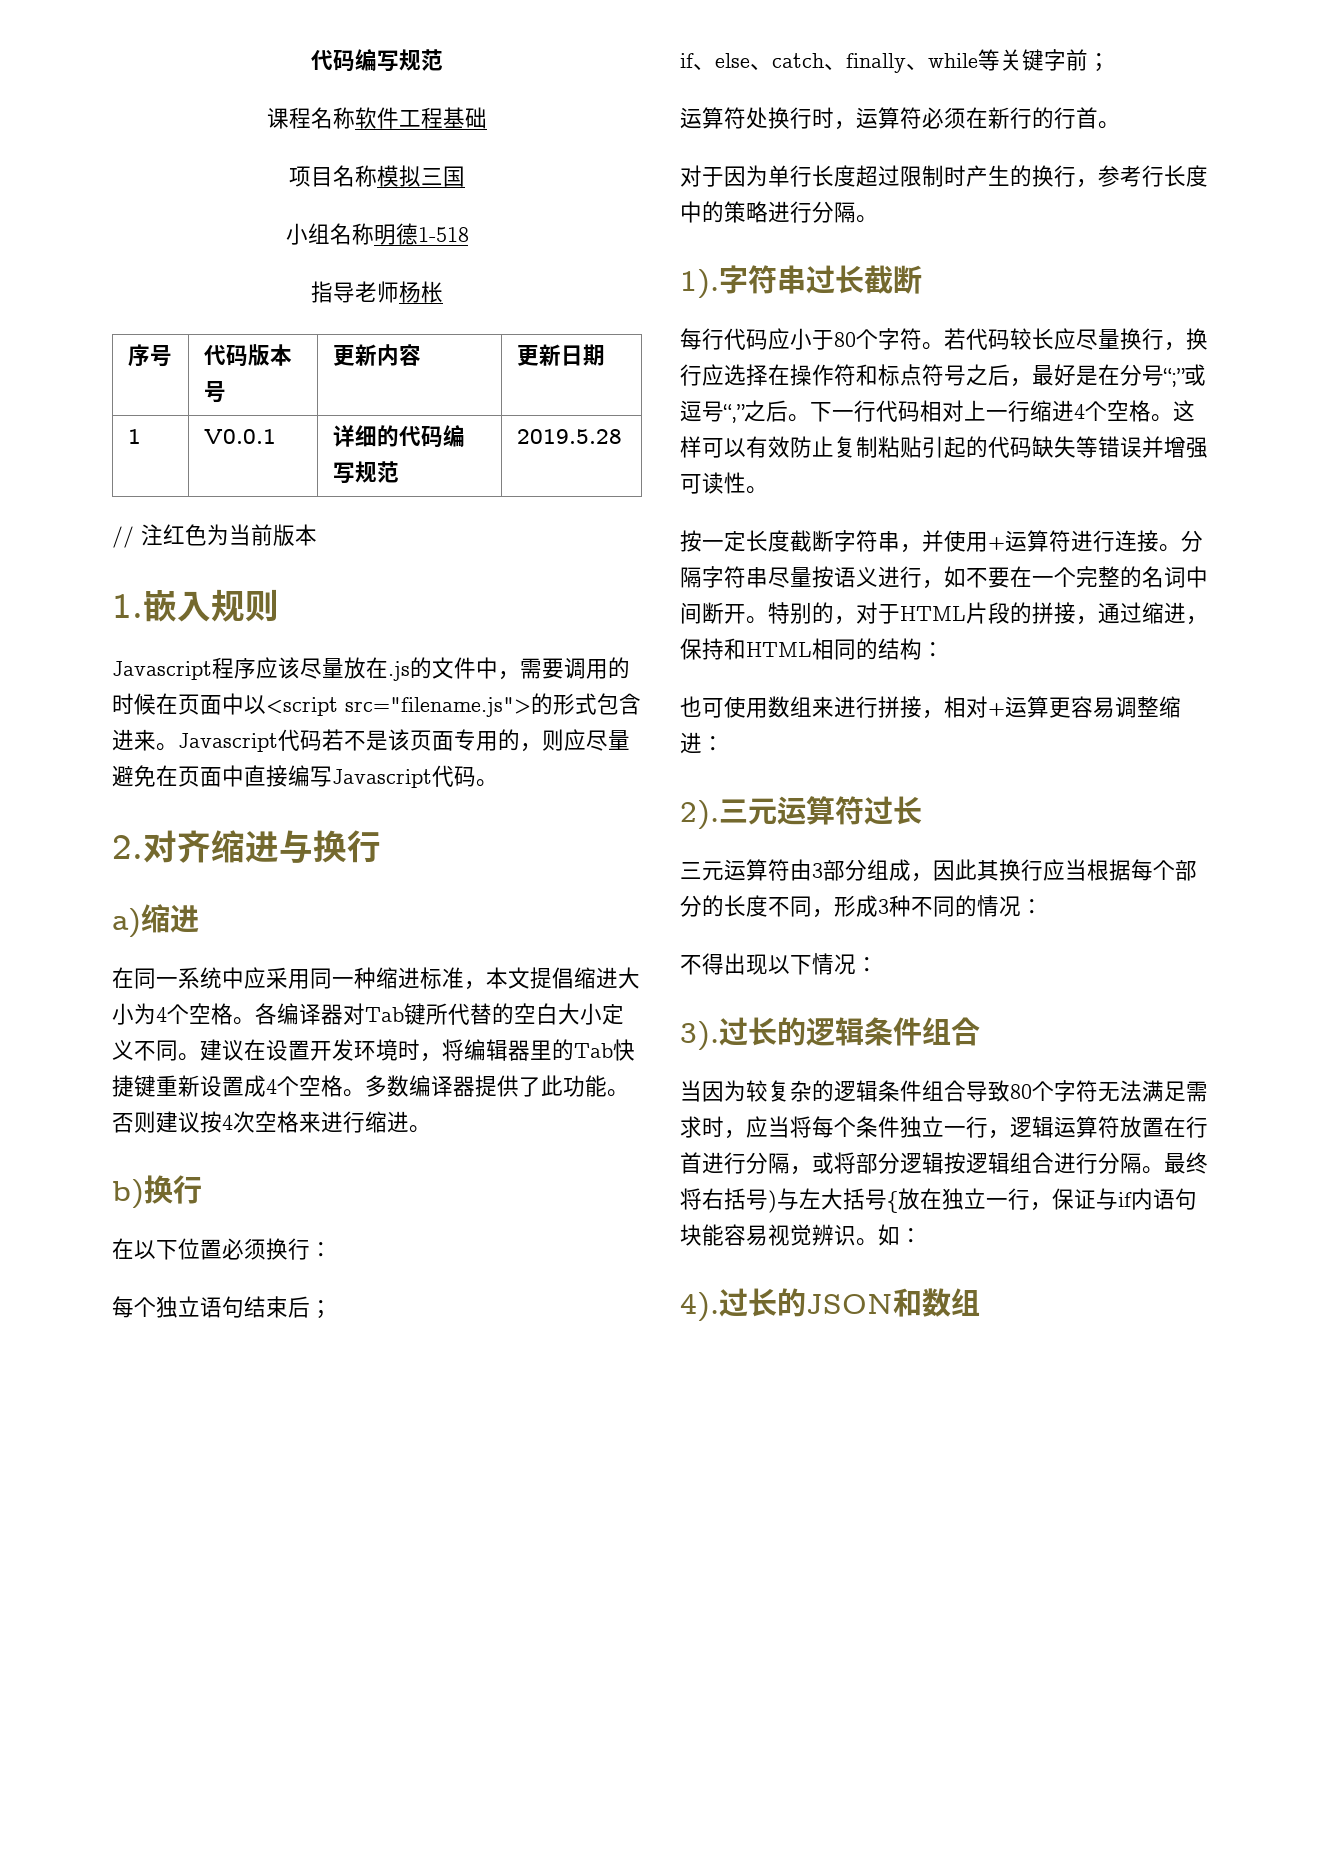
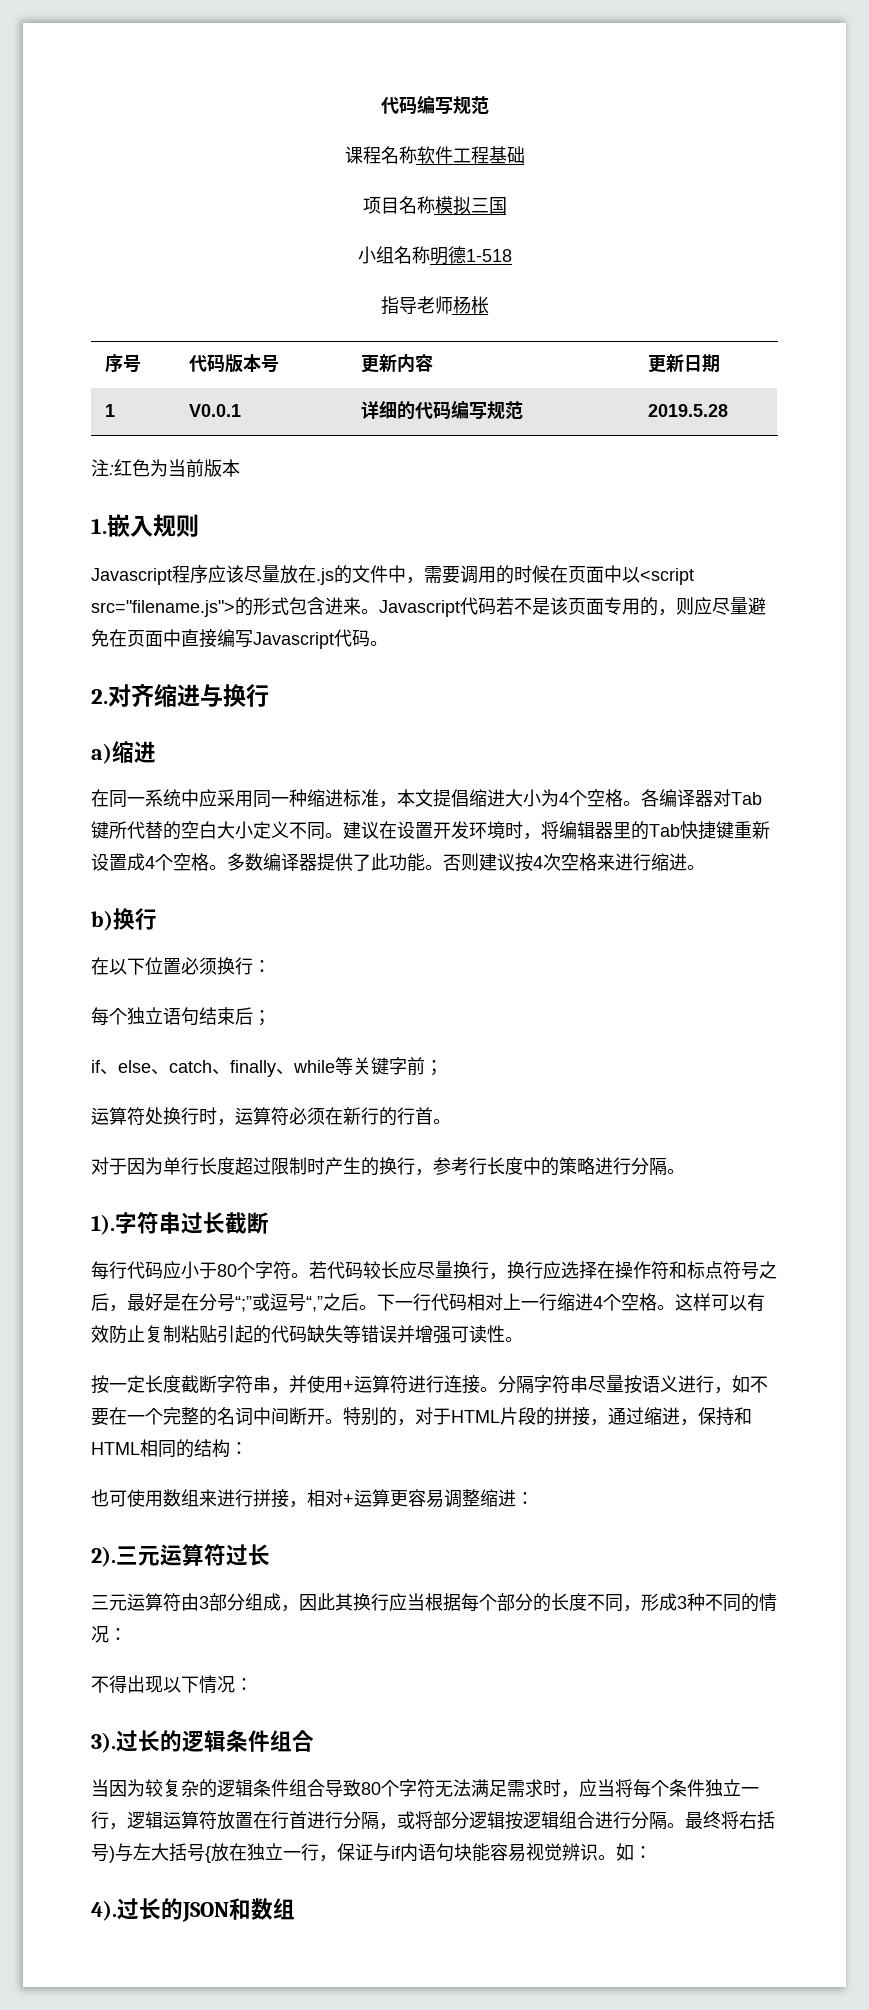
- // 注红色为当前版本
+ 注:红色为当前版本

